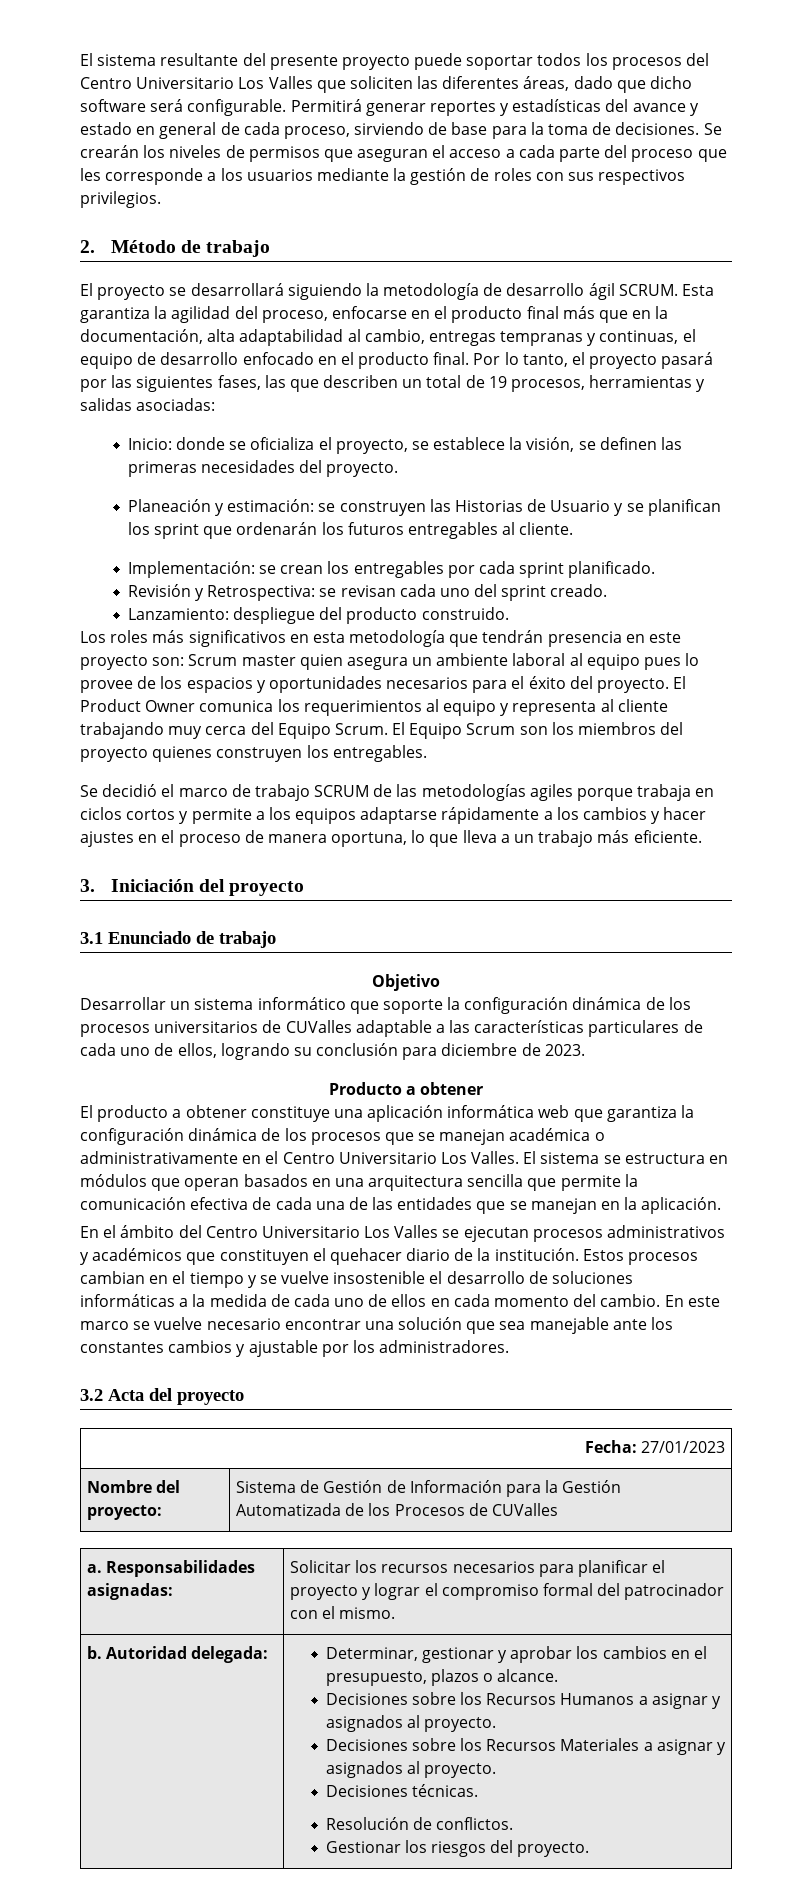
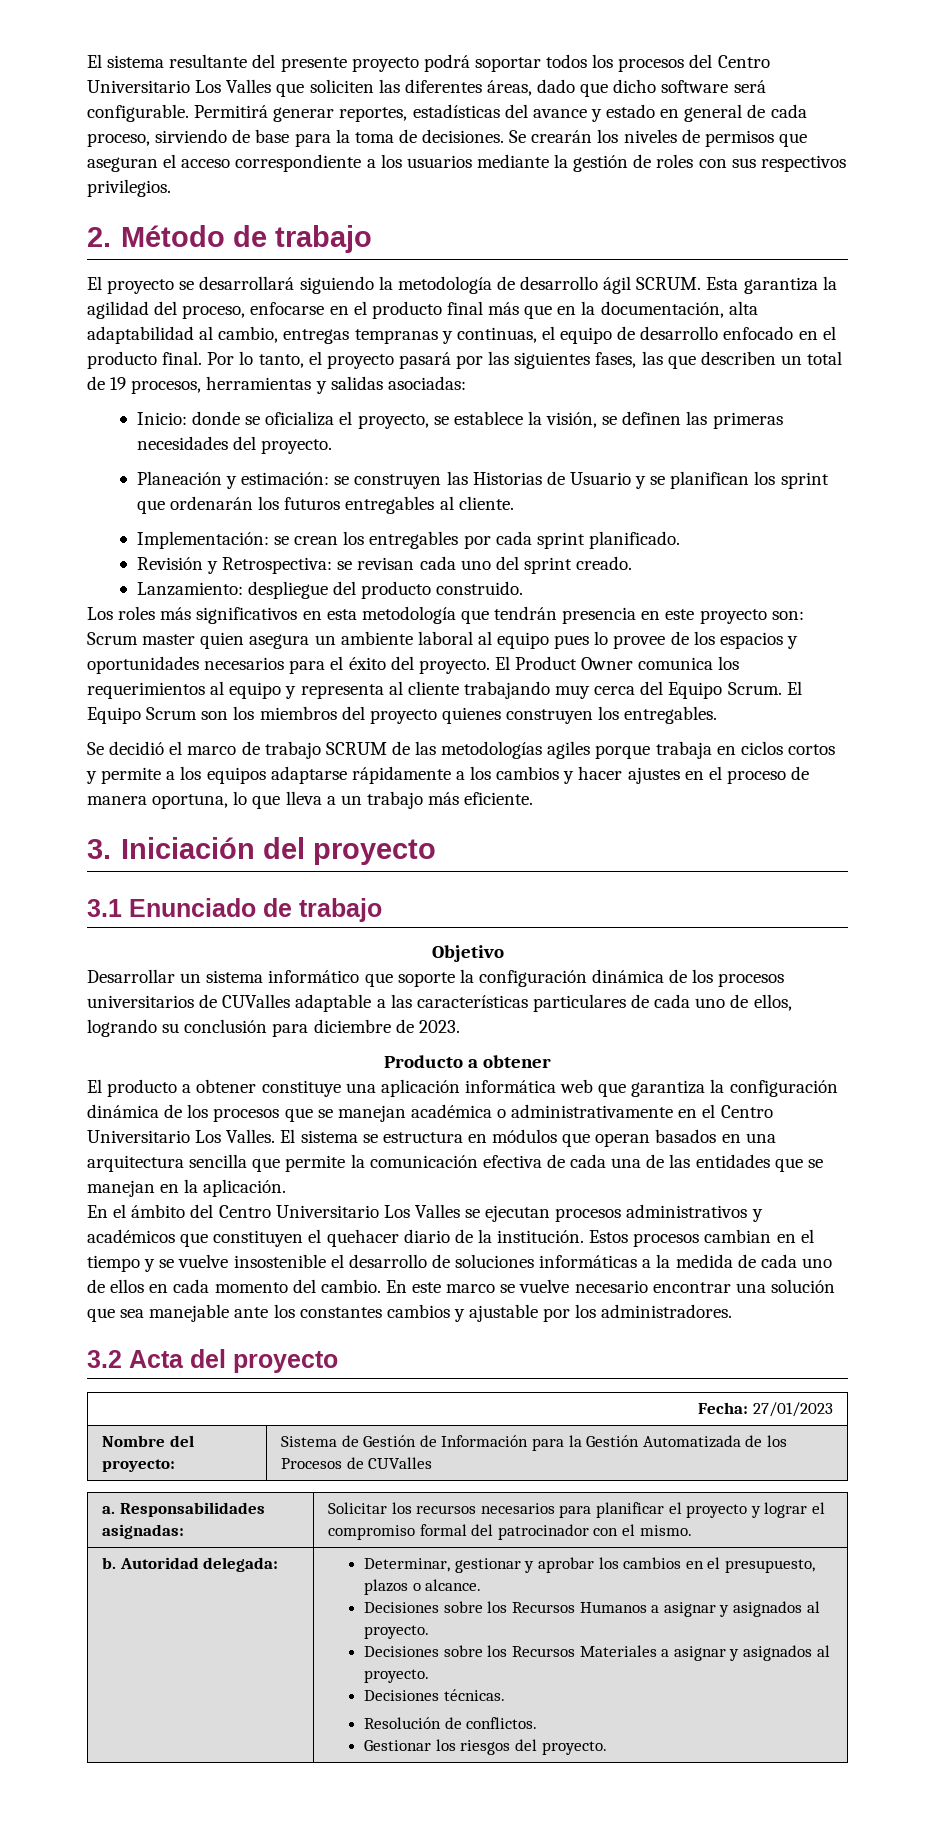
- El sistema resultante del presente proyecto puede soportar todos los procesos del Centro Universitario Los Valles que soliciten las diferentes áreas, dado que dicho software será configurable.
+ El sistema resultante del presente proyecto podrá soportar todos los procesos del Centro Universitario Los Valles que soliciten las diferentes áreas, dado que dicho software será configurable.
- Permitirá generar reportes y estadísticas del avance y estado en general de cada proceso, sirviendo de base para la toma de decisiones.
+ Permitirá generar reportes, estadísticas del avance y estado en general de cada proceso, sirviendo de base para la toma de decisiones.
- Se crearán los niveles de permisos que aseguran el acceso a cada parte del proceso que les corresponde a los usuarios mediante la gestión de roles con sus respectivos privilegios.
+ Se crearán los niveles de permisos que aseguran el acceso correspondiente a los usuarios mediante la gestión de roles con sus respectivos privilegios.

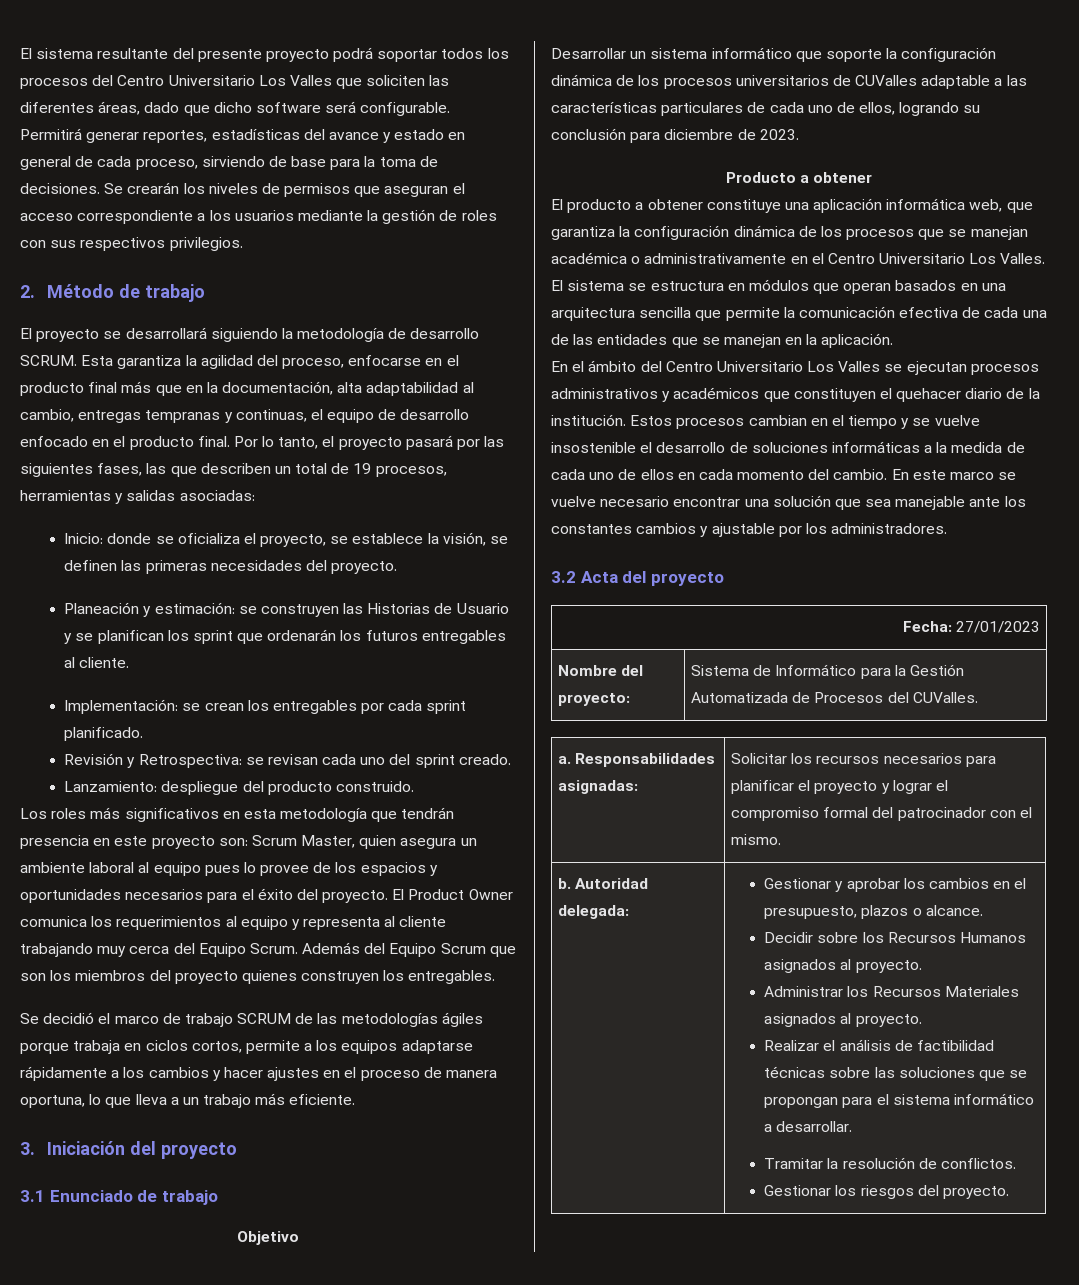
- El proyecto se desarrollará siguiendo la metodología de desarrollo ágil SCRUM.
+ El proyecto se desarrollará siguiendo la metodología de desarrollo SCRUM.
- Los roles más significativos en esta metodología que tendrán presencia en este proyecto son: Scrum master quien asegura un ambiente laboral al equipo pues lo provee de los espacios y oportunidades necesarios para el éxito del proyecto.
+ Los roles más significativos en esta metodología que tendrán presencia en este proyecto son: Scrum Master, quien asegura un ambiente laboral al equipo pues lo provee de los espacios y oportunidades necesarios para el éxito del proyecto.
- El Equipo Scrum son los miembros del proyecto quienes construyen los entregables.
+ Además del Equipo Scrum que son los miembros del proyecto quienes construyen los entregables.
- Se decidió el marco de trabajo SCRUM de las metodologías agiles porque trabaja en ciclos cortos y permite a los equipos adaptarse rápidamente a los cambios y hacer ajustes en el proceso de manera oportuna, lo que lleva a un trabajo más eficiente.
+ Se decidió el marco de trabajo SCRUM de las metodologías ágiles porque trabaja en ciclos cortos, permite a los equipos adaptarse rápidamente a los cambios y hacer ajustes en el proceso de manera oportuna, lo que lleva a un trabajo más eficiente.
- El producto a obtener constituye una aplicación informática web que garantiza la configuración dinámica de los procesos que se manejan académica o administrativamente en el Centro Universitario Los Valles.
+ El producto a obtener constituye una aplicación informática web, que garantiza la configuración dinámica de los procesos que se manejan académica o administrativamente en el Centro Universitario Los Valles.
- Nombre del proyecto: | Sistema de Gestión de Información para la Gestión Automatizada de los Procesos de CUValles
+ Nombre del proyecto: | Sistema de Informático para la Gestión Automatizada de Procesos del CUValles.
- Determinar, gestionar y aprobar los cambios en el presupuesto, plazos o alcance.
+ Gestionar y aprobar los cambios en el presupuesto, plazos o alcance.
- Decisiones sobre los Recursos Humanos a asignar y asignados al proyecto.
- Decisiones sobre los Recursos Materiales a asignar y asignados al proyecto.
- Decisiones técnicas.
- Resolución de conflictos.
+ Decidir sobre los Recursos Humanos asignados al proyecto.
+ Administrar los Recursos Materiales asignados al proyecto.
+ Realizar el análisis de factibilidad técnicas sobre las soluciones que se propongan para el sistema informático a desarrollar.
+ Tramitar la resolución de conflictos.

